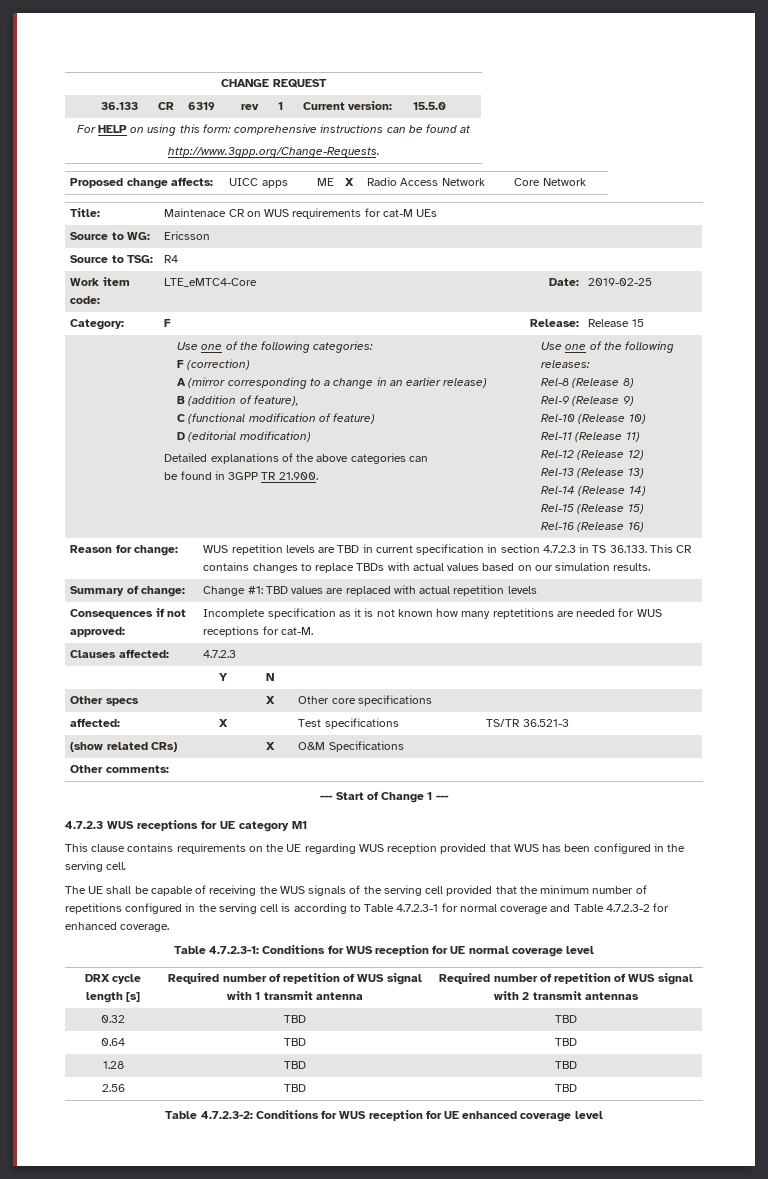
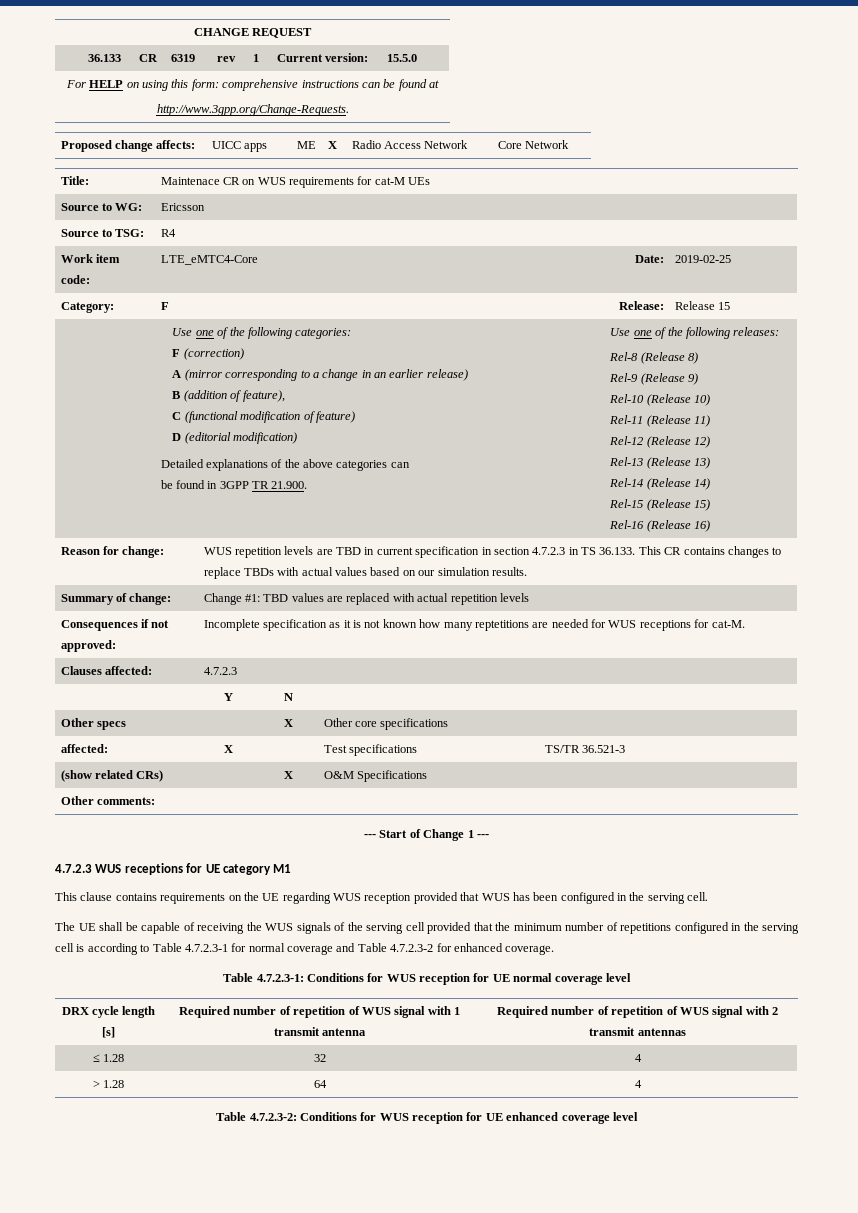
- 0.32 | TBD | TBD
- 0.64 | TBD | TBD
- 1.28 | TBD | TBD
- 2.56 | TBD | TBD
+ ≤ 1.28 | 32 | 4
+ > 1.28 | 64 | 4

